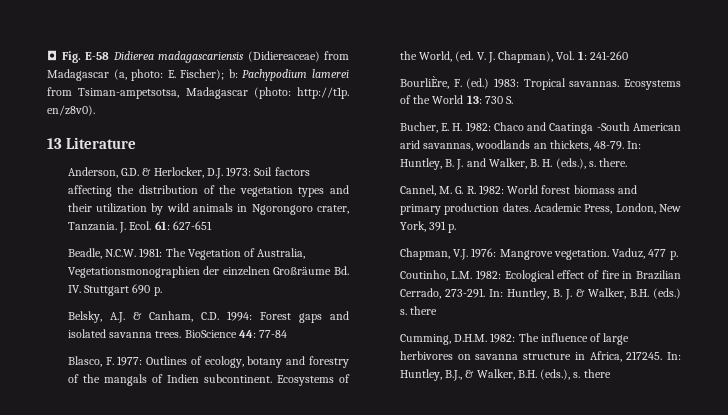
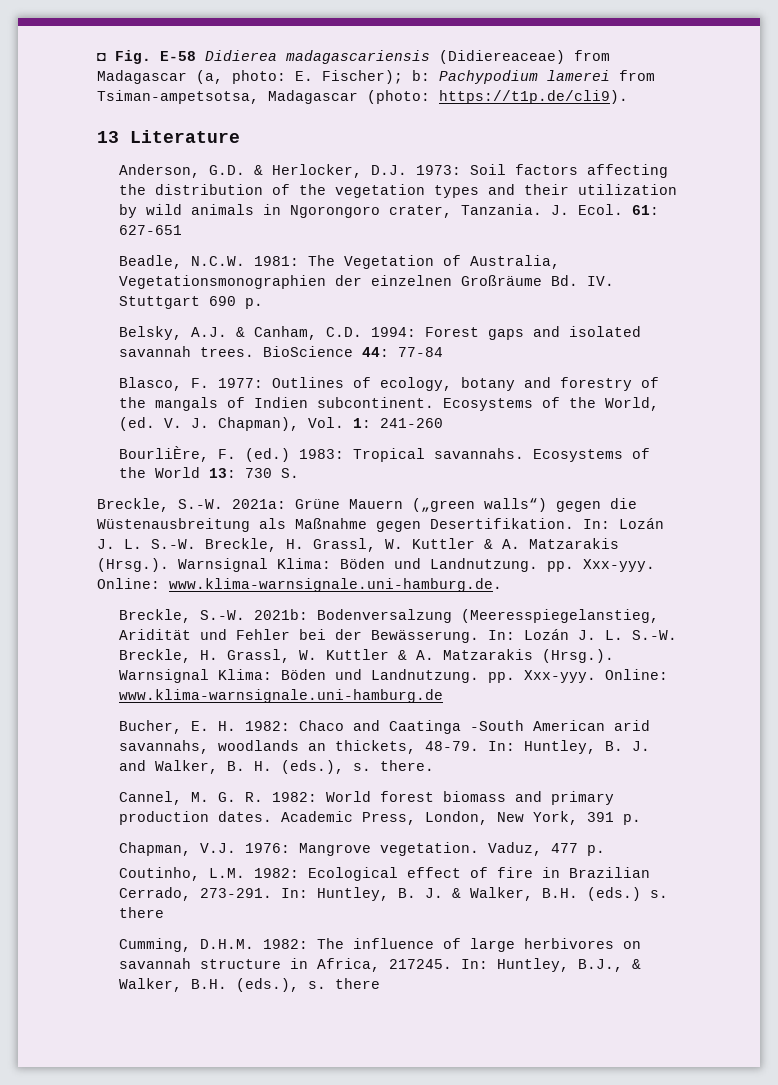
- ◘ Fig. E-58 Didierea madagascariensis (Didiereaceae) from Madagascar (a, photo: E. Fischer); b: Pachypodium lamerei from Tsiman-ampetsotsa, Madagascar (photo: http://t1p. en/z8v0).
+ ◘ Fig. E-58 Didierea madagascariensis (Didiereaceae) from Madagascar (a, photo: E. Fischer); b: Pachypodium lamerei from Tsiman-ampetsotsa, Madagascar (photo: https://t1p.de/cli9).
- Belsky, A.J. & Canham, C.D. 1994: Forest gaps and isolated savanna trees.
+ Belsky, A.J. & Canham, C.D. 1994: Forest gaps and isolated savannah trees.
- BourliÈre, F. (ed.) 1983: Tropical savannas.
+ BourliÈre, F. (ed.) 1983: Tropical savannahs.
+ Breckle, S.-W. 2021a: Grüne Mauern („green walls“) gegen die Wüstenausbreitung als Maßnahme gegen Desertifikation. In: Lozán J. L. S.-W. Breckle, H. Grassl, W. Kuttler & A. Matzarakis (Hrsg.). Warnsignal Klima: Böden und Landnutzung. pp. Xxx-yyy. Online: www.klima-warnsignale.uni-hamburg.de.
+ Breckle, S.-W. 2021b: Bodenversalzung (Meeresspiegelanstieg, Aridität und Fehler bei der Bewässerung. In: Lozán J. L. S.-W. Breckle, H. Grassl, W. Kuttler & A. Matzarakis (Hrsg.). Warnsignal Klima: Böden und Landnutzung. pp. Xxx-yyy. Online: www.klima-warnsignale.uni-hamburg.de
- Bucher, E. H. 1982: Chaco and Caatinga -South American arid savannas, woodlands an thickets, 48-79.
+ Bucher, E. H. 1982: Chaco and Caatinga -South American arid savannahs, woodlands an thickets, 48-79.
- Cumming, D.H.M. 1982: The influence of large herbivores on savanna structure in Africa, 217245.
+ Cumming, D.H.M. 1982: The influence of large herbivores on savannah structure in Africa, 217245.

